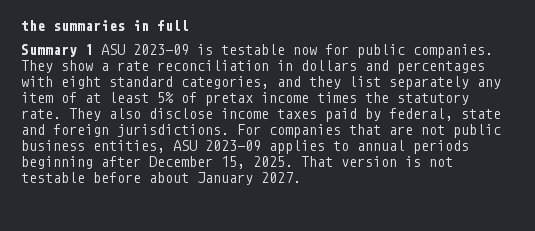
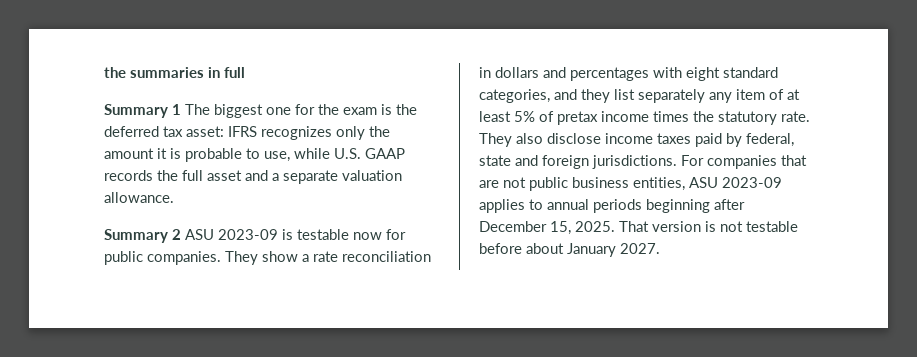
- Summary 1 ASU 2023-09 is testable now for public companies.
+ Summary 1 The biggest one for the exam is the deferred tax asset: IFRS recognizes only the amount it is probable to use, while U.S. GAAP records the full asset and a separate valuation allowance.
+ Summary 2 ASU 2023-09 is testable now for public companies.

